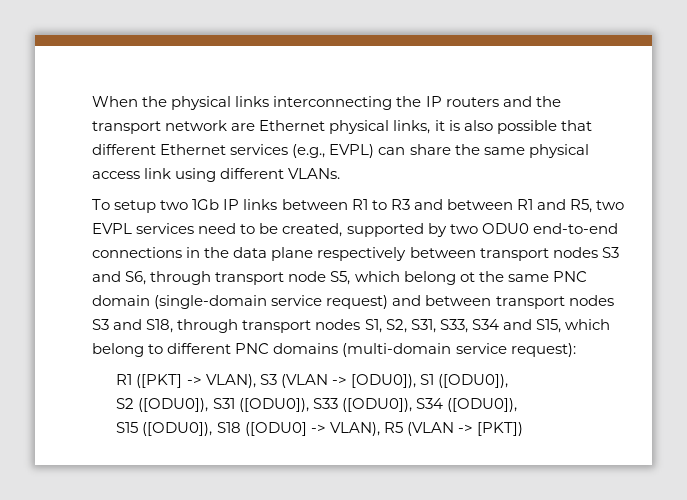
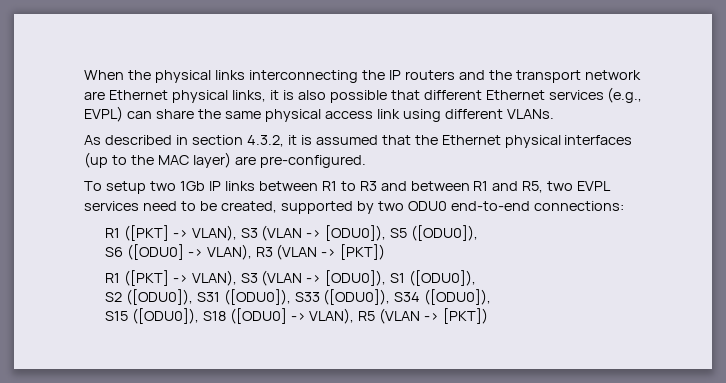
+ As described in section 4.3.2, it is assumed that the Ethernet physical interfaces (up to the MAC layer) are pre-configured.
- To setup two 1Gb IP links between R1 to R3 and between R1 and R5, two EVPL services need to be created, supported by two ODU0 end-to-end connections in the data plane respectively between transport nodes S3 and S6, through transport node S5, which belong ot the same PNC domain (single-domain service request) and between transport nodes S3 and S18, through transport nodes S1, S2, S31, S33, S34 and S15, which belong to different PNC domains (multi-domain service request):
+ To setup two 1Gb IP links between R1 to R3 and between R1 and R5, two EVPL services need to be created, supported by two ODU0 end-to-end connections:
+ R1 ([PKT] -> VLAN), S3 (VLAN -> [ODU0]), S5 ([ODU0]),
+ S6 ([ODU0] -> VLAN), R3 (VLAN -> [PKT])

